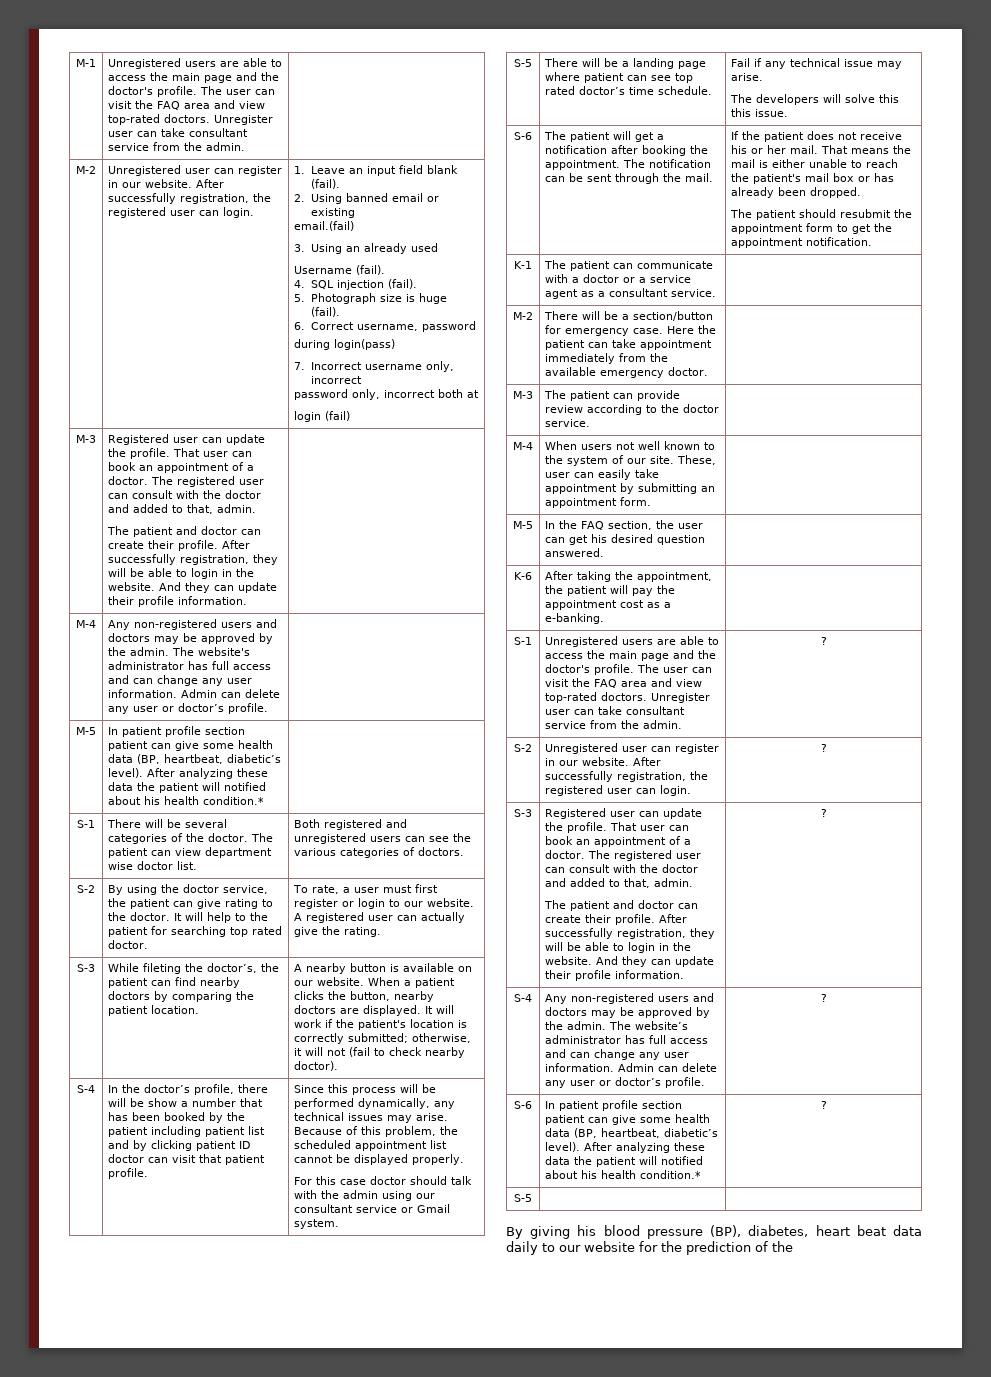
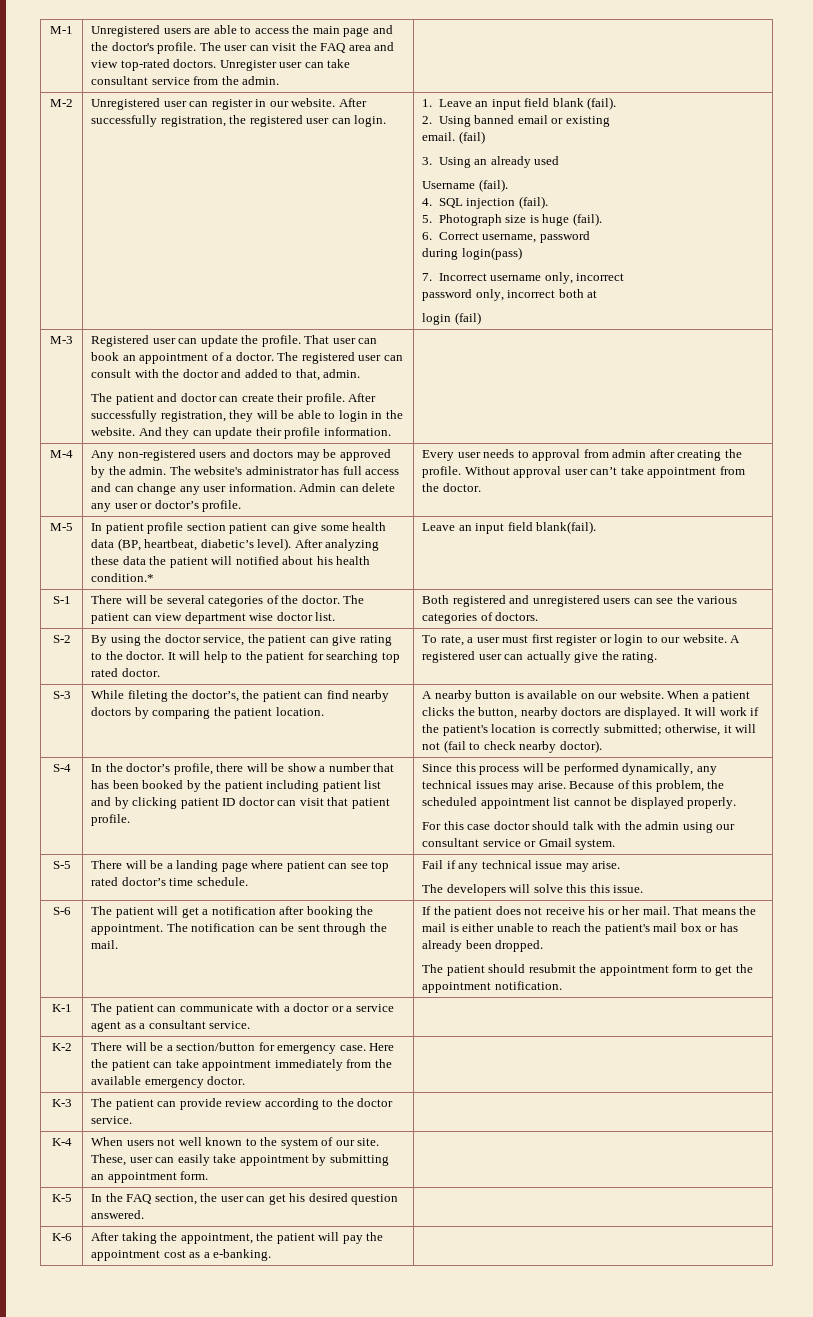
- email.(fail)
+ email. (fail)
+ Every user needs to approval from admin after creating the profile. Without approval user can’t take appointment from the doctor.
- M-5 | In patient profile section patient can give some health data (BP, heartbeat, diabetic’s level). After analyzing these data the patient will notified about his health condition.* |
+ M-5 | In patient profile section patient can give some health data (BP, heartbeat, diabetic’s level). After analyzing these data the patient will notified about his health condition.* | Leave an input field blank(fail).
- M-2 | There will be a section/button for emergency case. Here the patient can take appointment immediately from the available emergency doctor. |
+ K-2 | There will be a section/button for emergency case. Here the patient can take appointment immediately from the available emergency doctor. |
- M-3 | The patient can provide review according to the doctor service. |
+ K-3 | The patient can provide review according to the doctor service. |
- M-4 | When users not well known to the system of our site. These, user can easily take appointment by submitting an appointment form. |
+ K-4 | When users not well known to the system of our site. These, user can easily take appointment by submitting an appointment form. |
- M-5 | In the FAQ section, the user can get his desired question answered. |
+ K-5 | In the FAQ section, the user can get his desired question answered. |
- S-1 | Unregistered users are able to access the main page and the doctor's profile. The user can visit the FAQ area and view top-rated doctors. Unregister user can take consultant service from the admin. | ?
- S-2 | Unregistered user can register in our website. After successfully registration, the registered user can login. | ?
- S-3 | Registered user can update the profile. That user can book an appointment of a doctor. The registered user can consult with the doctor and added to that, admin.
- The patient and doctor can create their profile. After successfully registration, they will be able to login in the website. And they can update their profile information. | ?
- S-4 | Any non-registered users and doctors may be approved by the admin. The website’s administrator has full access and can change any user information. Admin can delete any user or doctor’s profile. | ?
- S-6 | In patient profile section patient can give some health data (BP, heartbeat, diabetic’s level). After analyzing these data the patient will notified about his health condition.* | ?
- S-5 | |
- By giving his blood pressure (BP), diabetes, heart beat data daily to our website for the prediction of the

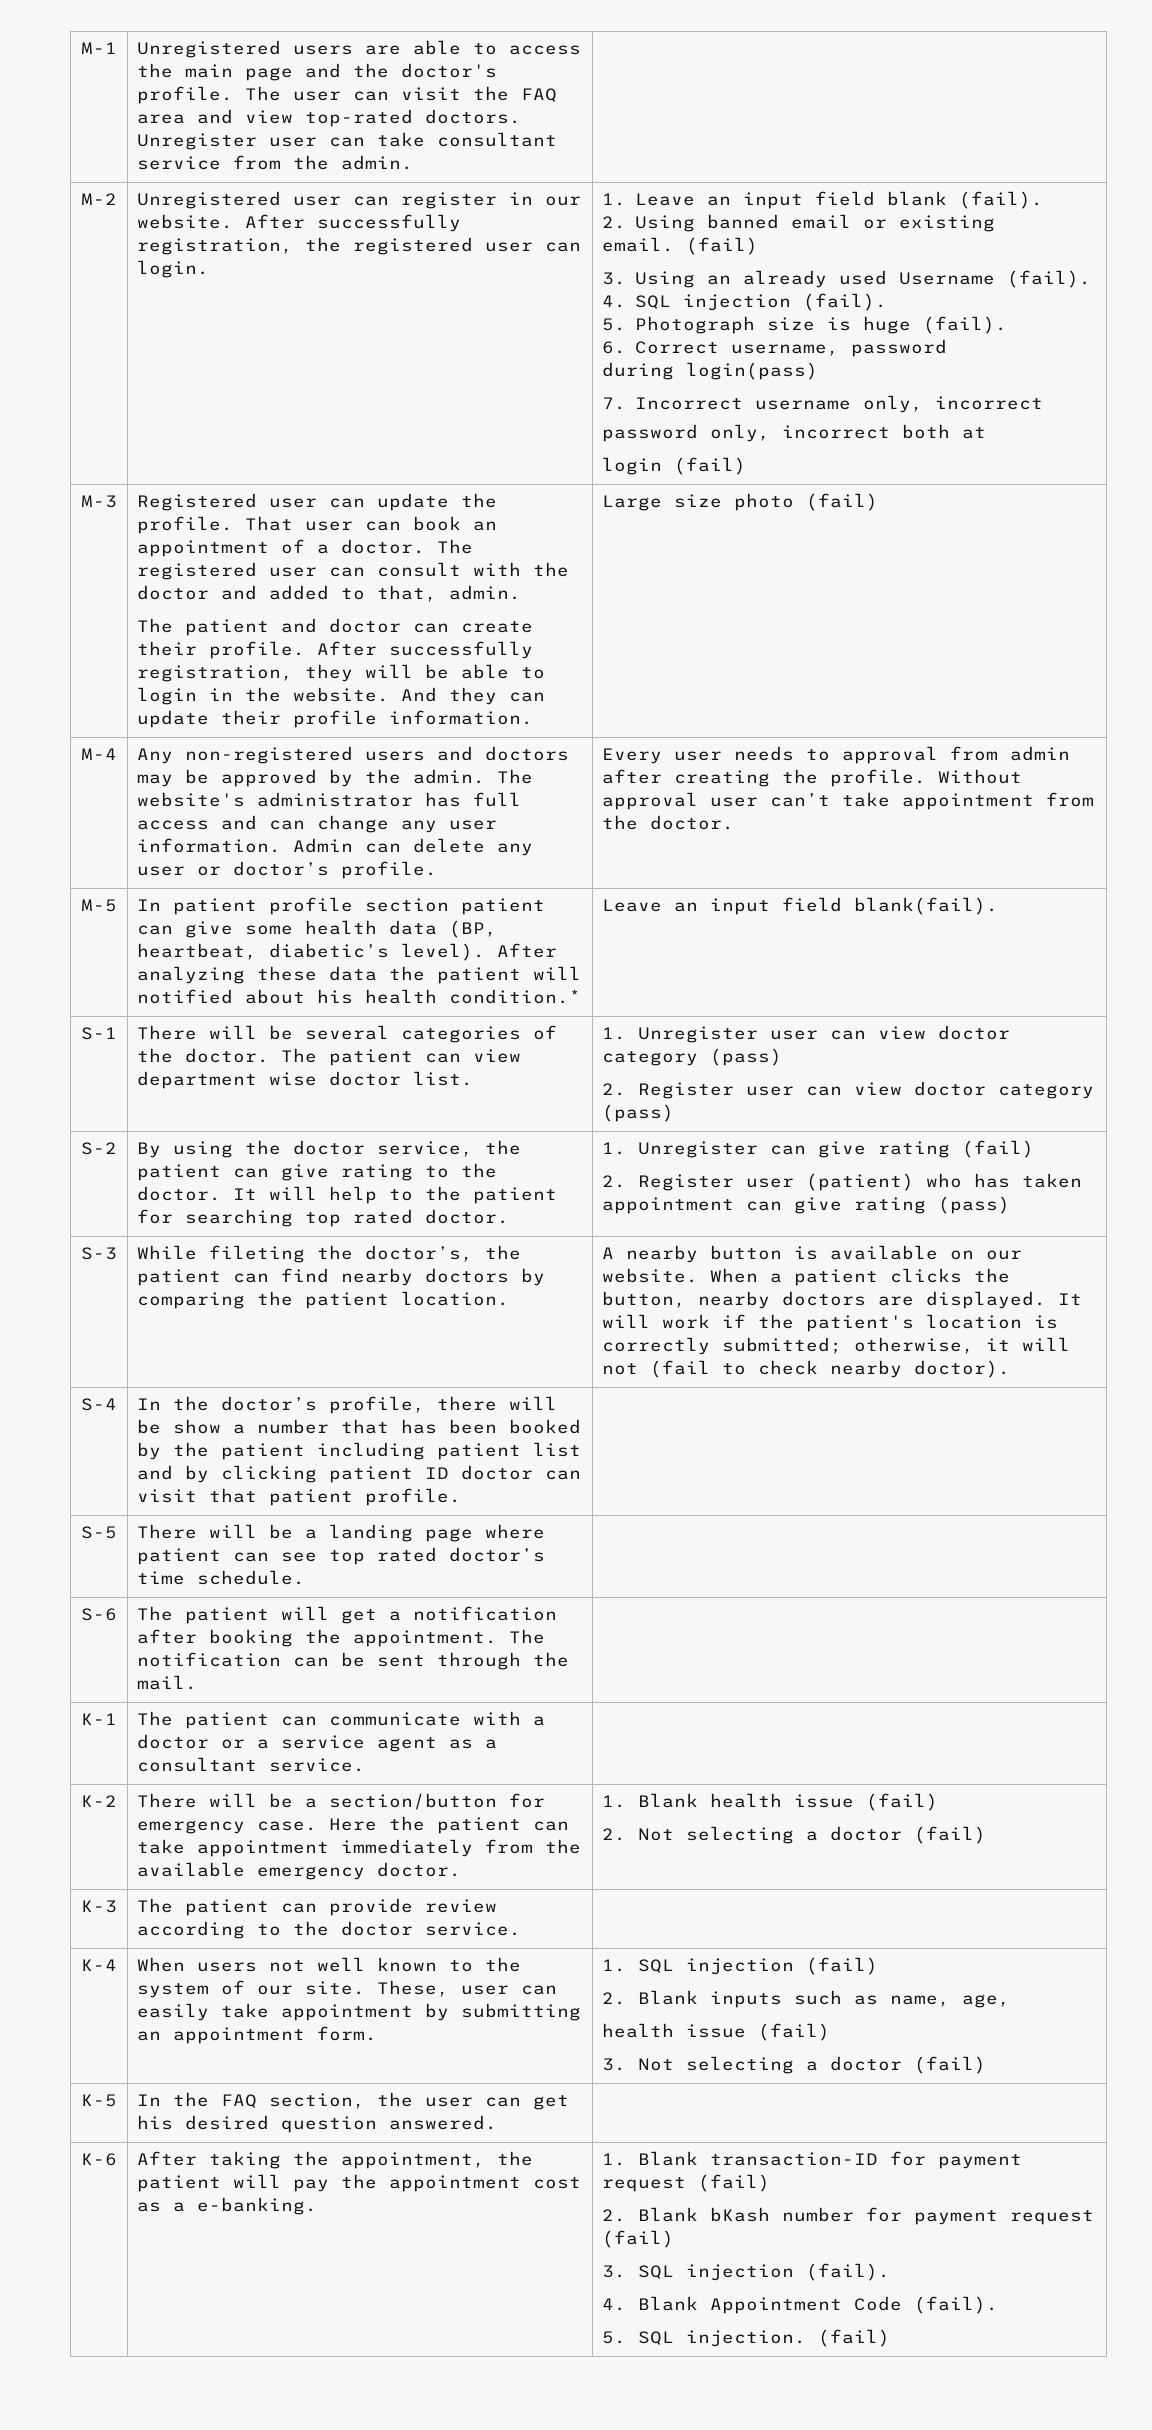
- 3. Using an already used
- Username (fail).
+ 3. Using an already used Username (fail).
+ Large size photo (fail)
- S-1 | There will be several categories of the doctor. The patient can view department wise doctor list. | Both registered and unregistered users can see the various categories of doctors.
+ S-1 | There will be several categories of the doctor. The patient can view department wise doctor list. | 1. Unregister user can view doctor category (pass)
+ 2. Register user can view doctor category (pass)
- To rate, a user must first register or login to our website. A registered user can actually give the rating.
+ 1. Unregister can give rating (fail)
+ 2. Register user (patient) who has taken appointment can give rating (pass)
- Since this process will be performed dynamically, any technical issues may arise. Because of this problem, the scheduled appointment list cannot be displayed properly.
- For this case doctor should talk with the admin using our consultant service or Gmail system.
- S-5 | There will be a landing page where patient can see top rated doctor’s time schedule. | Fail if any technical issue may arise.
- The developers will solve this this issue.
+ S-5 | There will be a landing page where patient can see top rated doctor’s time schedule. |
- If the patient does not receive his or her mail. That means the mail is either unable to reach the patient's mail box or has already been dropped.
- The patient should resubmit the appointment form to get the appointment notification.
- K-2 | There will be a section/button for emergency case. Here the patient can take appointment immediately from the available emergency doctor. |
+ K-2 | There will be a section/button for emergency case. Here the patient can take appointment immediately from the available emergency doctor. | 1. Blank health issue (fail)
+ 2. Not selecting a doctor (fail)
+ 1. SQL injection (fail)
+ 2. Blank inputs such as name, age,
+ health issue (fail)
+ 3. Not selecting a doctor (fail)
+ 1. Blank transaction-ID for payment request (fail)
+ 2. Blank bKash number for payment request (fail)
+ 3. SQL injection (fail).
+ 4. Blank Appointment Code (fail).
+ 5. SQL injection. (fail)

